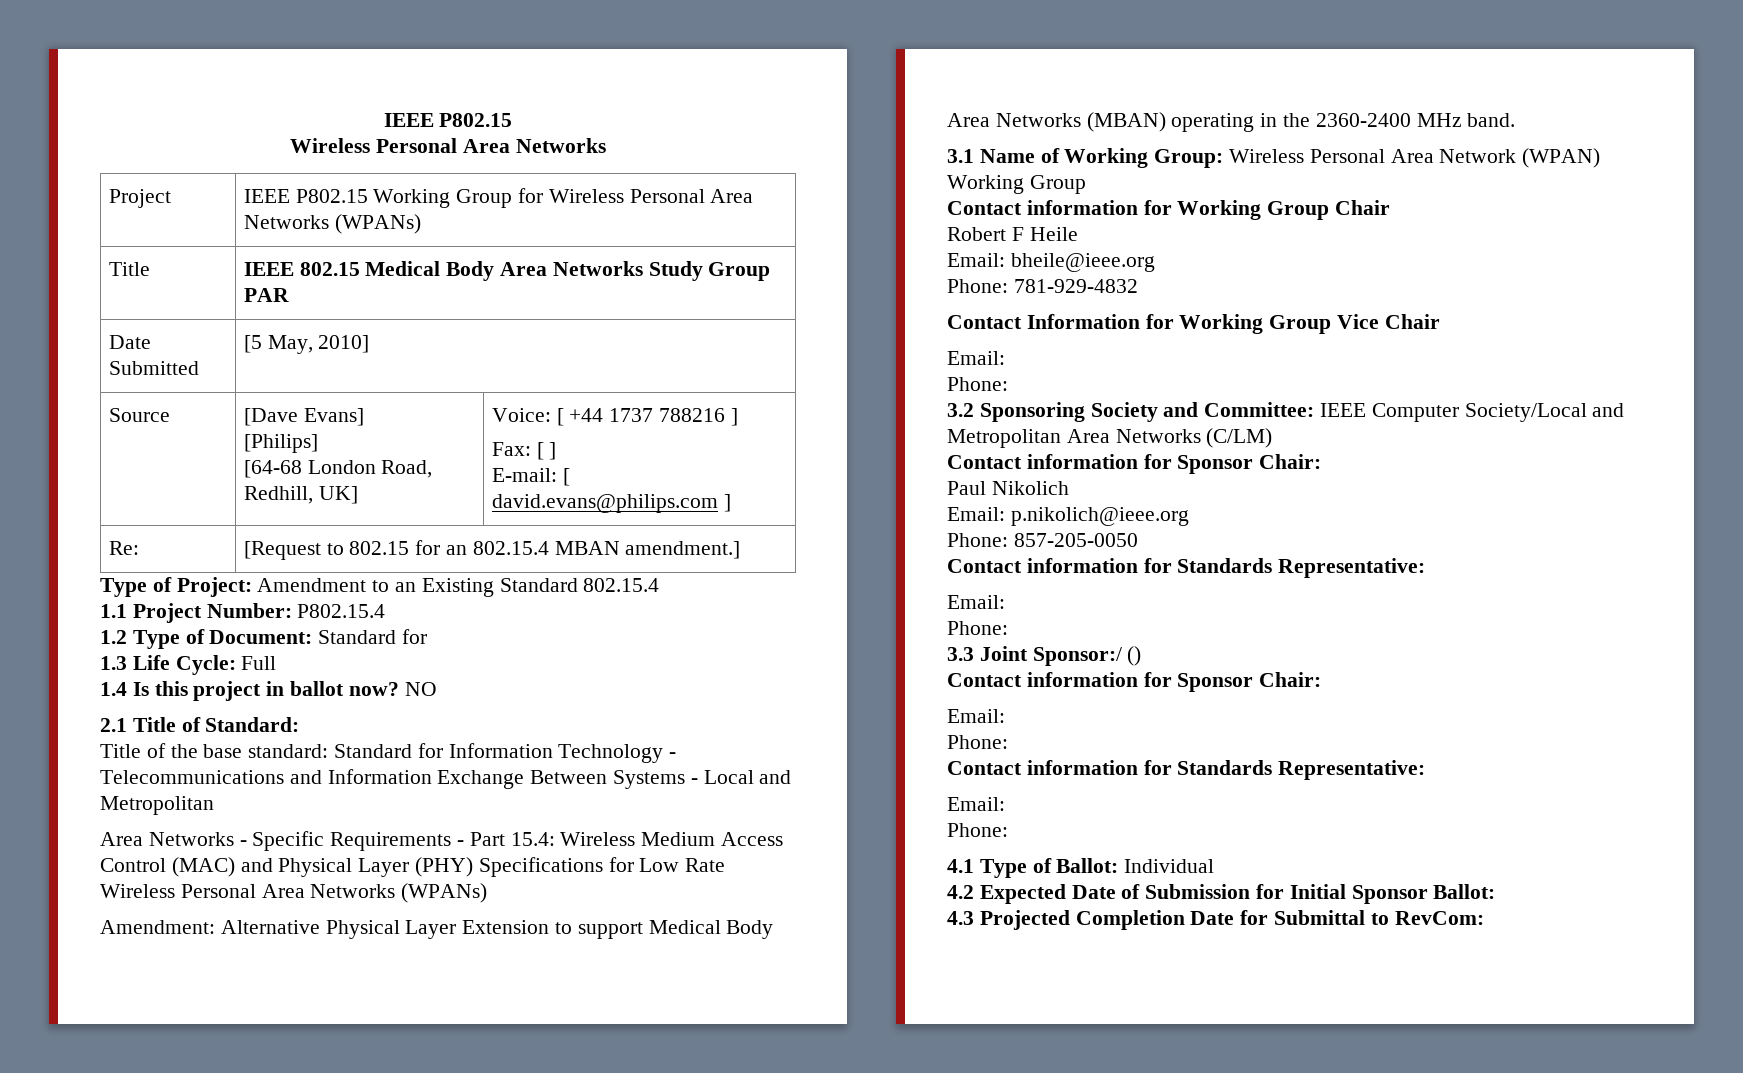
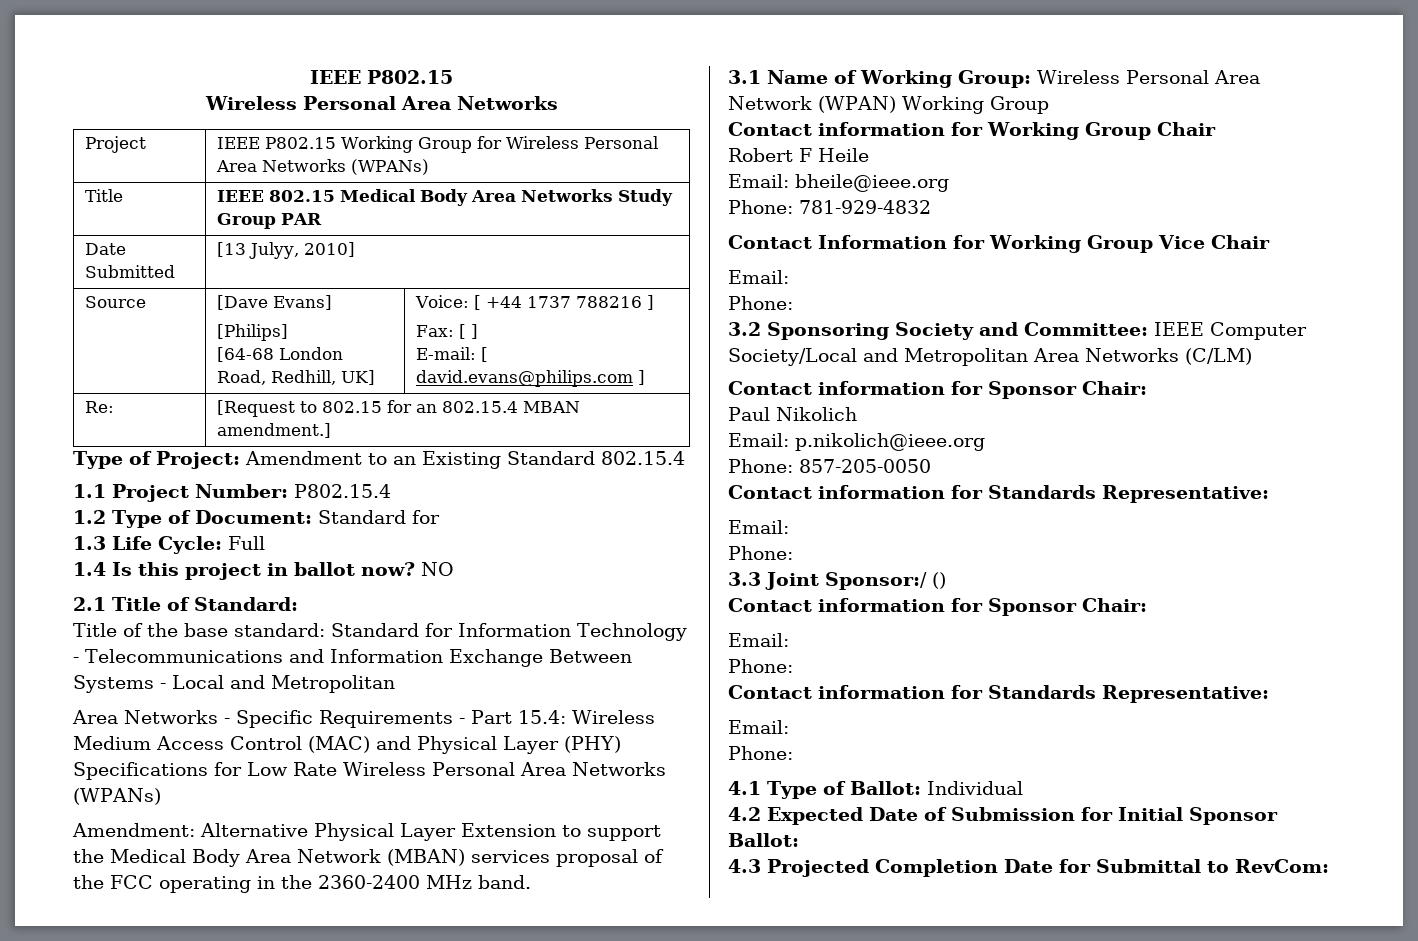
- Date Submitted | [5 May, 2010]
+ Date Submitted | [13 Julyy, 2010]
- Amendment: Alternative Physical Layer Extension to support Medical Body Area Networks (MBAN) operating in the 2360-2400 MHz band.
+ Amendment: Alternative Physical Layer Extension to support the Medical Body Area Network (MBAN) services proposal of the FCC operating in the 2360-2400 MHz band.

